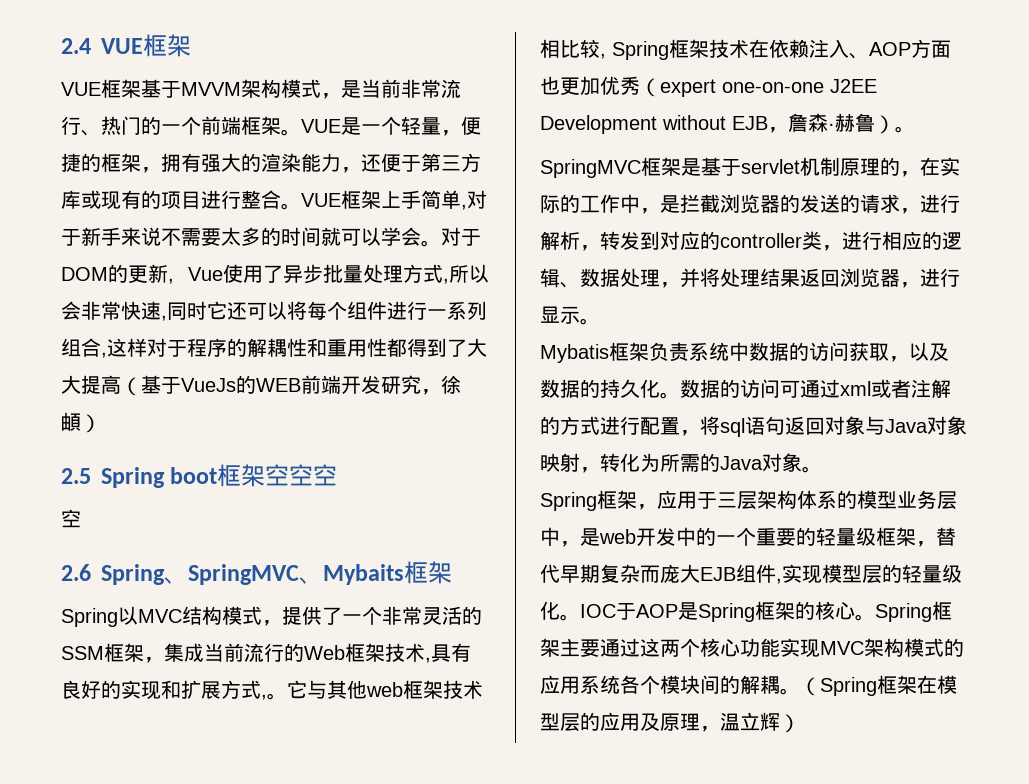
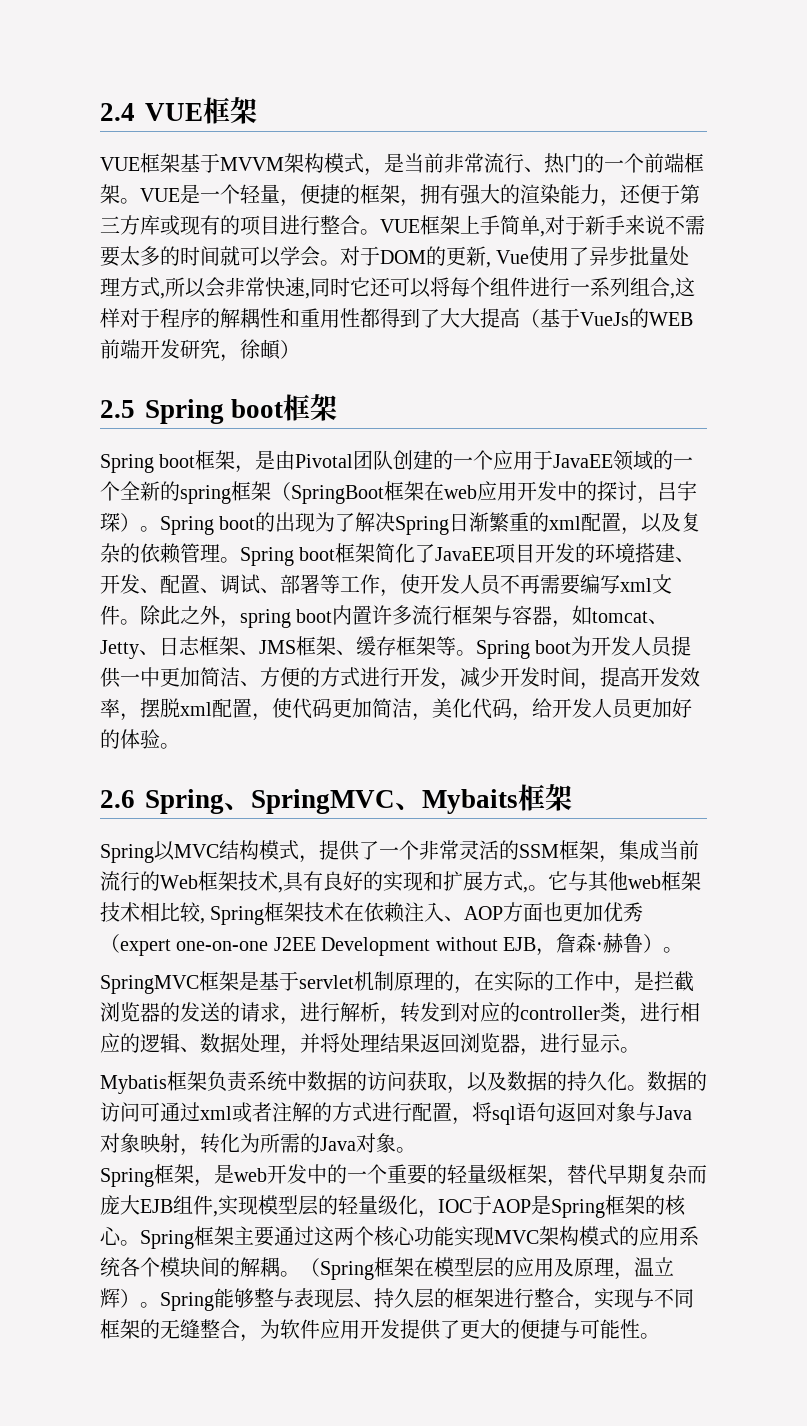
- 2.5 Spring boot框架空空空
- 空
+ 2.5 Spring boot框架
+ Spring boot框架，是由Pivotal团队创建的一个应用于JavaEE领域的一个全新的spring框架（SpringBoot框架在web应用开发中的探讨，吕宇琛）。Spring boot的出现为了解决Spring日渐繁重的xml配置，以及复杂的依赖管理。Spring boot框架简化了JavaEE项目开发的环境搭建、开发、配置、调试、部署等工作，使开发人员不再需要编写xml文件。除此之外，spring boot内置许多流行框架与容器，如tomcat、Jetty、日志框架、JMS框架、缓存框架等。Spring boot为开发人员提供一中更加简洁、方便的方式进行开发，减少开发时间，提高开发效率，摆脱xml配置，使代码更加简洁，美化代码，给开发人员更加好的体验。
- Spring框架，应用于三层架构体系的模型业务层中，是web开发中的一个重要的轻量级框架，替代早期复杂而庞大EJB组件,实现模型层的轻量级化。IOC于AOP是Spring框架的核心。
+ Spring框架，是web开发中的一个重要的轻量级框架，替代早期复杂而庞大EJB组件,实现模型层的轻量级化，IOC于AOP是Spring框架的核心。
- （Spring框架在模型层的应用及原理，温立辉）
+ （Spring框架在模型层的应用及原理，温立辉）。Spring能够整与表现层、持久层的框架进行整合，实现与不同框架的无缝整合，为软件应用开发提供了更大的便捷与可能性。

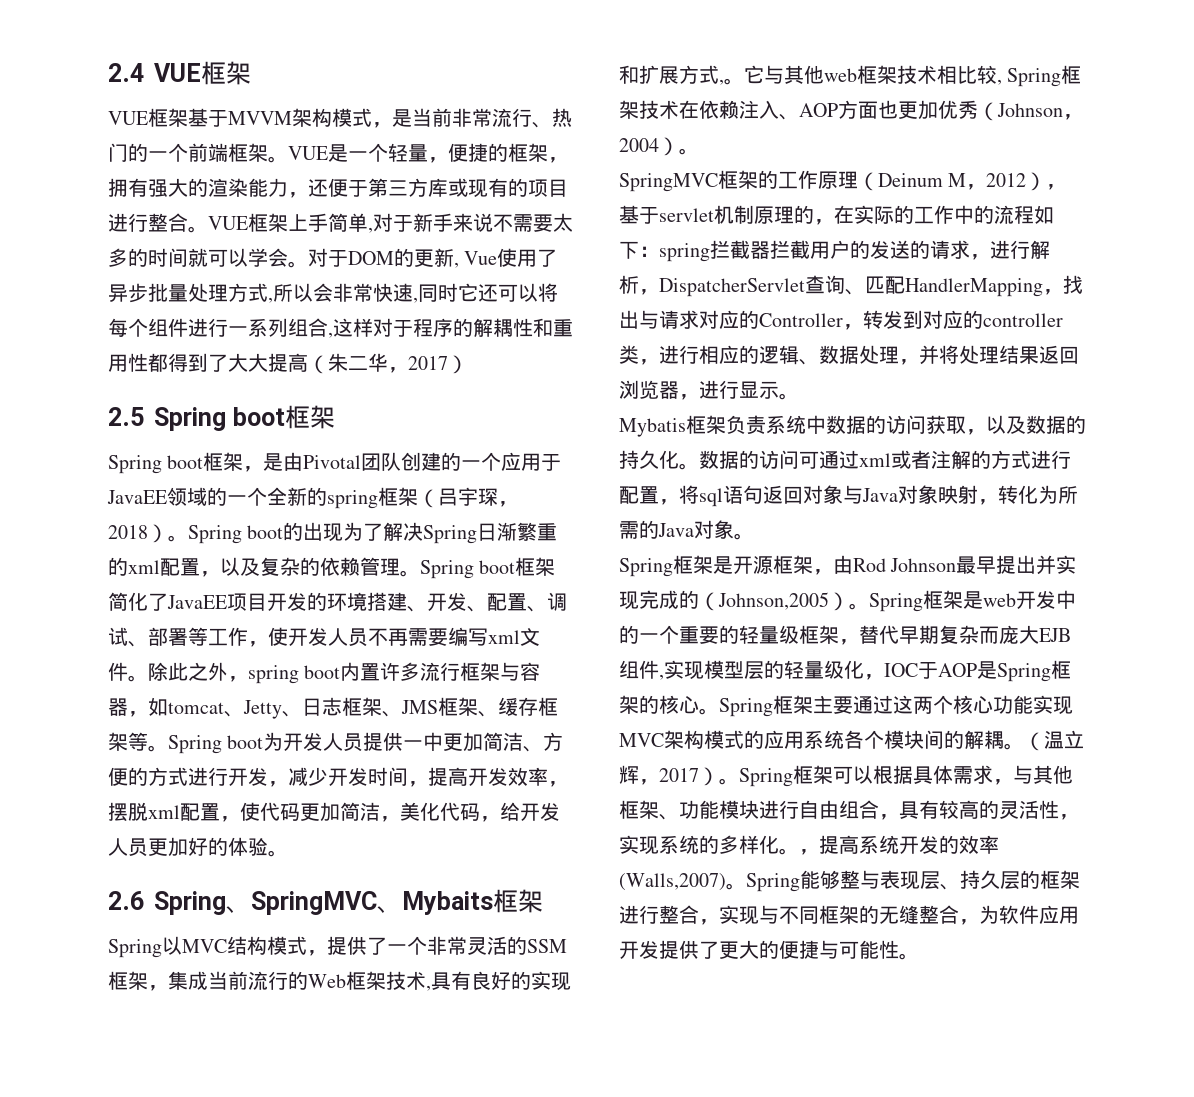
- 对于DOM的更新, Vue使用了异步批量处理方式,所以会非常快速,同时它还可以将每个组件进行一系列组合,这样对于程序的解耦性和重用性都得到了大大提高（基于VueJs的WEB前端开发研究，徐頔）
+ 对于DOM的更新, Vue使用了异步批量处理方式,所以会非常快速,同时它还可以将每个组件进行一系列组合,这样对于程序的解耦性和重用性都得到了大大提高（朱二华，2017）
- Spring boot框架，是由Pivotal团队创建的一个应用于JavaEE领域的一个全新的spring框架（SpringBoot框架在web应用开发中的探讨，吕宇琛）。
+ Spring boot框架，是由Pivotal团队创建的一个应用于JavaEE领域的一个全新的spring框架（吕宇琛，2018）。
- 它与其他web框架技术相比较, Spring框架技术在依赖注入、AOP方面也更加优秀（expert one-on-one J2EE Development without EJB，詹森·赫鲁）。
- SpringMVC框架是基于servlet机制原理的，在实际的工作中，是拦截浏览器的发送的请求，进行解析，转发到对应的controller类，进行相应的逻辑、数据处理，并将处理结果返回浏览器，进行显示。
+ 它与其他web框架技术相比较, Spring框架技术在依赖注入、AOP方面也更加优秀（Johnson，2004）。
+ SpringMVC框架的工作原理（Deinum M，2012），基于servlet机制原理的，在实际的工作中的流程如下：spring拦截器拦截用户的发送的请求，进行解析，DispatcherServlet查询、匹配HandlerMapping，找出与请求对应的Controller，转发到对应的controller类，进行相应的逻辑、数据处理，并将处理结果返回浏览器，进行显示。
- Spring框架，是web开发中的一个重要的轻量级框架，替代早期复杂而庞大EJB组件,实现模型层的轻量级化，IOC于AOP是Spring框架的核心。
+ Spring框架是开源框架，由Rod Johnson最早提出并实现完成的（Johnson,2005）。Spring框架是web开发中的一个重要的轻量级框架，替代早期复杂而庞大EJB组件,实现模型层的轻量级化，IOC于AOP是Spring框架的核心。
- （Spring框架在模型层的应用及原理，温立辉）。
+ （温立辉，2017）。Spring框架可以根据具体需求，与其他框架、功能模块进行自由组合，具有较高的灵活性，实现系统的多样化。，提高系统开发的效率(Walls,2007)。

